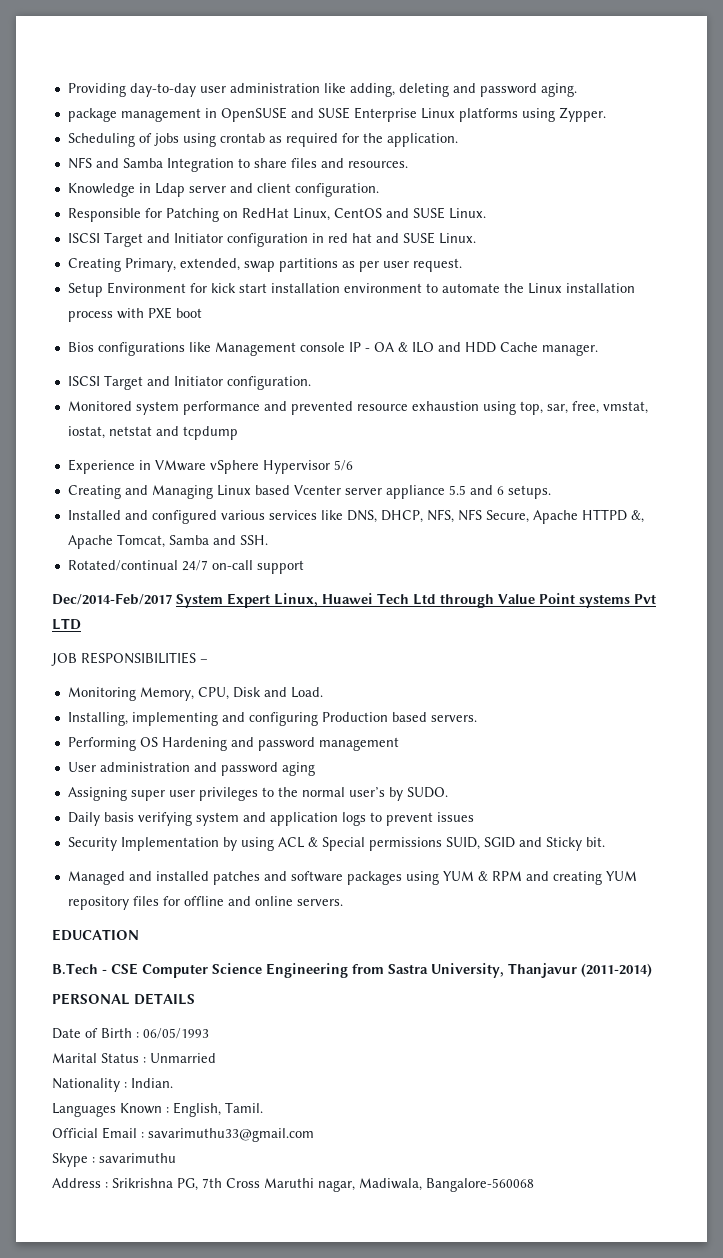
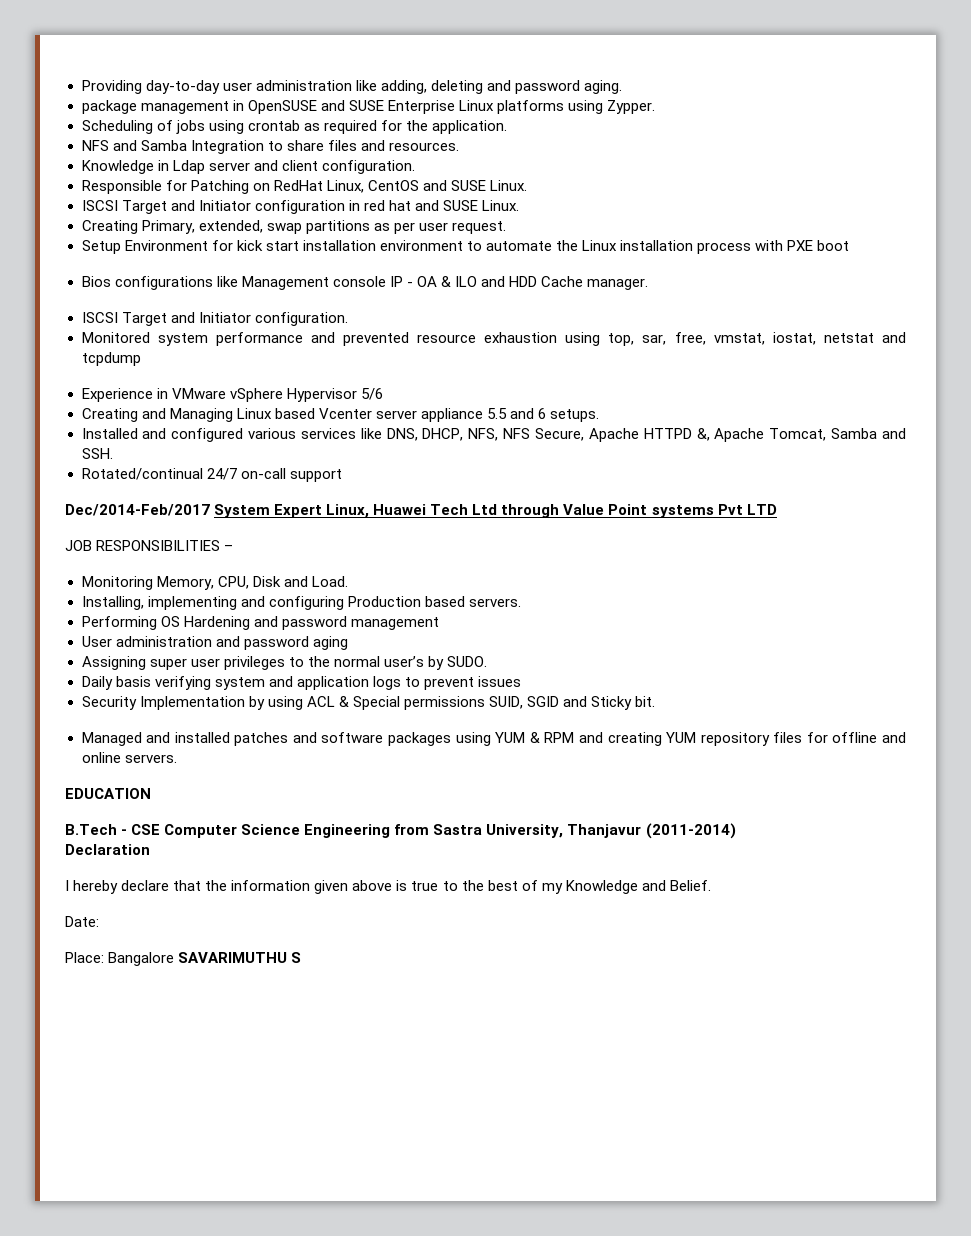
- PERSONAL DETAILS
- Date of Birth : 06/05/1993
- Marital Status : Unmarried
- Nationality : Indian.
- Languages Known : English, Tamil.
- Official Email : savarimuthu33@gmail.com
- Skype : savarimuthu
- Address : Srikrishna PG, 7th Cross Maruthi nagar, Madiwala, Bangalore-560068
+ Declaration
+ I hereby declare that the information given above is true to the best of my Knowledge and Belief.
+ Date:
+ Place: Bangalore SAVARIMUTHU S

